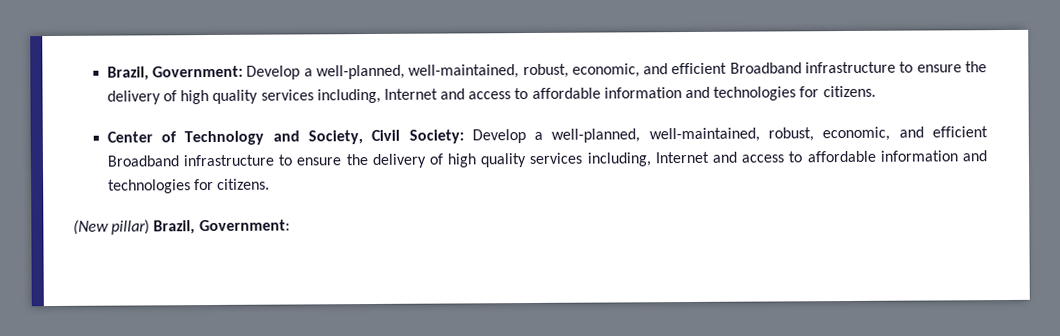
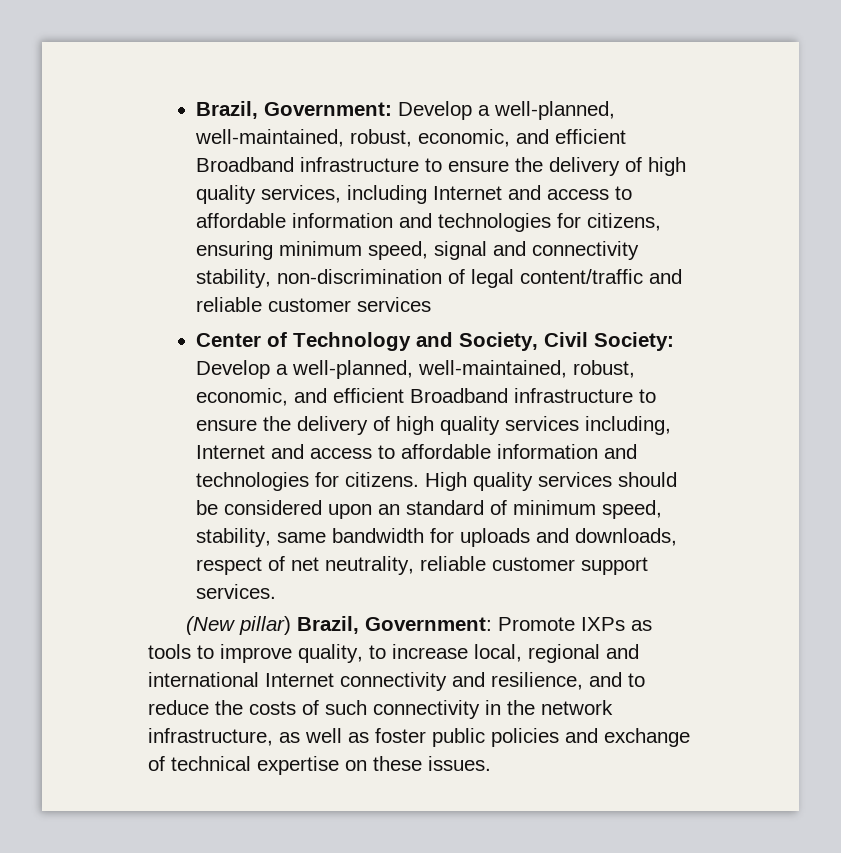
- Brazil, Government: Develop a well-planned, well-maintained, robust, economic, and efficient Broadband infrastructure to ensure the delivery of high quality services including, Internet and access to affordable information and technologies for citizens.
+ Brazil, Government: Develop a well-planned, well-maintained, robust, economic, and efficient Broadband infrastructure to ensure the delivery of high quality services, including Internet and access to affordable information and technologies for citizens, ensuring minimum speed, signal and connectivity stability, non-discrimination of legal content/traffic and reliable customer services
- Center of Technology and Society, Civil Society: Develop a well-planned, well-maintained, robust, economic, and efficient Broadband infrastructure to ensure the delivery of high quality services including, Internet and access to affordable information and technologies for citizens.
- (New pillar) Brazil, Government:
+ Center of Technology and Society, Civil Society: Develop a well-planned, well-maintained, robust, economic, and efficient Broadband infrastructure to ensure the delivery of high quality services including, Internet and access to affordable information and technologies for citizens. High quality services should be considered upon an standard of minimum speed, stability, same bandwidth for uploads and downloads, respect of net neutrality, reliable customer support services.
+ (New pillar) Brazil, Government: Promote IXPs as tools to improve quality, to increase local, regional and international Internet connectivity and resilience, and to reduce the costs of such connectivity in the network infrastructure, as well as foster public policies and exchange of technical expertise on these issues.

